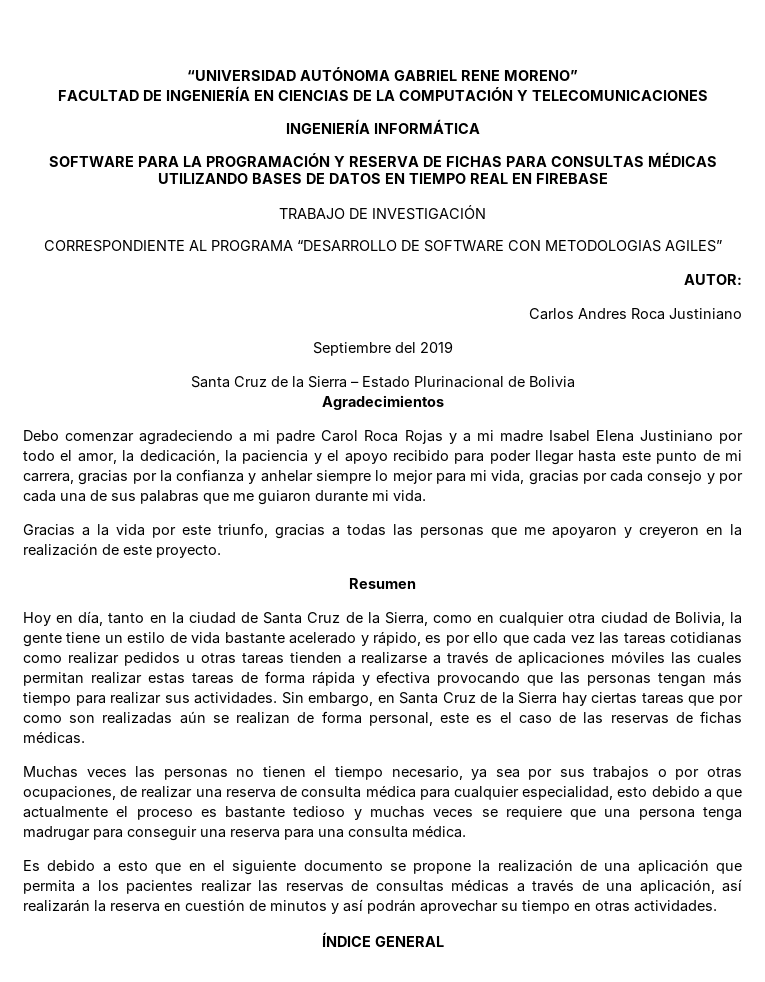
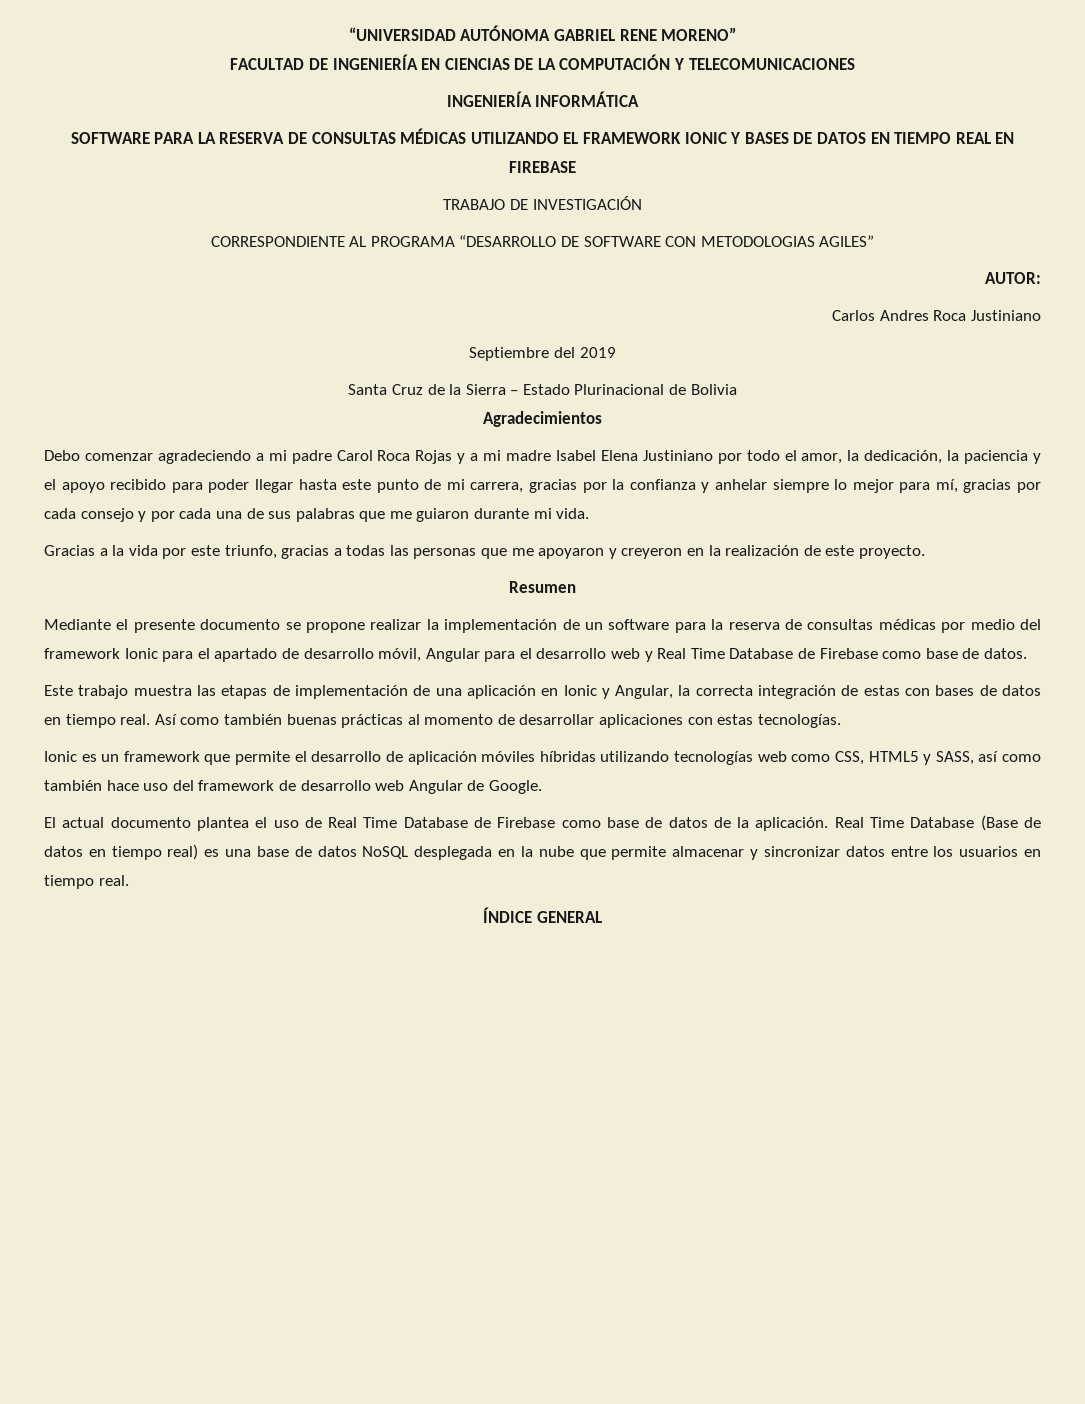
- SOFTWARE PARA LA PROGRAMACIÓN Y RESERVA DE FICHAS PARA CONSULTAS MÉDICAS UTILIZANDO BASES DE DATOS EN TIEMPO REAL EN FIREBASE
+ SOFTWARE PARA LA RESERVA DE CONSULTAS MÉDICAS UTILIZANDO EL FRAMEWORK IONIC Y BASES DE DATOS EN TIEMPO REAL EN FIREBASE
- Debo comenzar agradeciendo a mi padre Carol Roca Rojas y a mi madre Isabel Elena Justiniano por todo el amor, la dedicación, la paciencia y el apoyo recibido para poder llegar hasta este punto de mi carrera, gracias por la confianza y anhelar siempre lo mejor para mi vida, gracias por cada consejo y por cada una de sus palabras que me guiaron durante mi vida.
+ Debo comenzar agradeciendo a mi padre Carol Roca Rojas y a mi madre Isabel Elena Justiniano por todo el amor, la dedicación, la paciencia y el apoyo recibido para poder llegar hasta este punto de mi carrera, gracias por la confianza y anhelar siempre lo mejor para mí, gracias por cada consejo y por cada una de sus palabras que me guiaron durante mi vida.
- Hoy en día, tanto en la ciudad de Santa Cruz de la Sierra, como en cualquier otra ciudad de Bolivia, la gente tiene un estilo de vida bastante acelerado y rápido, es por ello que cada vez las tareas cotidianas como realizar pedidos u otras tareas tienden a realizarse a través de aplicaciones móviles las cuales permitan realizar estas tareas de forma rápida y efectiva provocando que las personas tengan más tiempo para realizar sus actividades. Sin embargo, en Santa Cruz de la Sierra hay ciertas tareas que por como son realizadas aún se realizan de forma personal, este es el caso de las reservas de fichas médicas.
- Muchas veces las personas no tienen el tiempo necesario, ya sea por sus trabajos o por otras ocupaciones, de realizar una reserva de consulta médica para cualquier especialidad, esto debido a que actualmente el proceso es bastante tedioso y muchas veces se requiere que una persona tenga madrugar para conseguir una reserva para una consulta médica.
- Es debido a esto que en el siguiente documento se propone la realización de una aplicación que permita a los pacientes realizar las reservas de consultas médicas a través de una aplicación, así realizarán la reserva en cuestión de minutos y así podrán aprovechar su tiempo en otras actividades.
+ Mediante el presente documento se propone realizar la implementación de un software para la reserva de consultas médicas por medio del framework Ionic para el apartado de desarrollo móvil, Angular para el desarrollo web y Real Time Database de Firebase como base de datos.
+ Este trabajo muestra las etapas de implementación de una aplicación en Ionic y Angular, la correcta integración de estas con bases de datos en tiempo real. Así como también buenas prácticas al momento de desarrollar aplicaciones con estas tecnologías.
+ Ionic es un framework que permite el desarrollo de aplicación móviles híbridas utilizando tecnologías web como CSS, HTML5 y SASS, así como también hace uso del framework de desarrollo web Angular de Google.
+ El actual documento plantea el uso de Real Time Database de Firebase como base de datos de la aplicación. Real Time Database (Base de datos en tiempo real) es una base de datos NoSQL desplegada en la nube que permite almacenar y sincronizar datos entre los usuarios en tiempo real.

